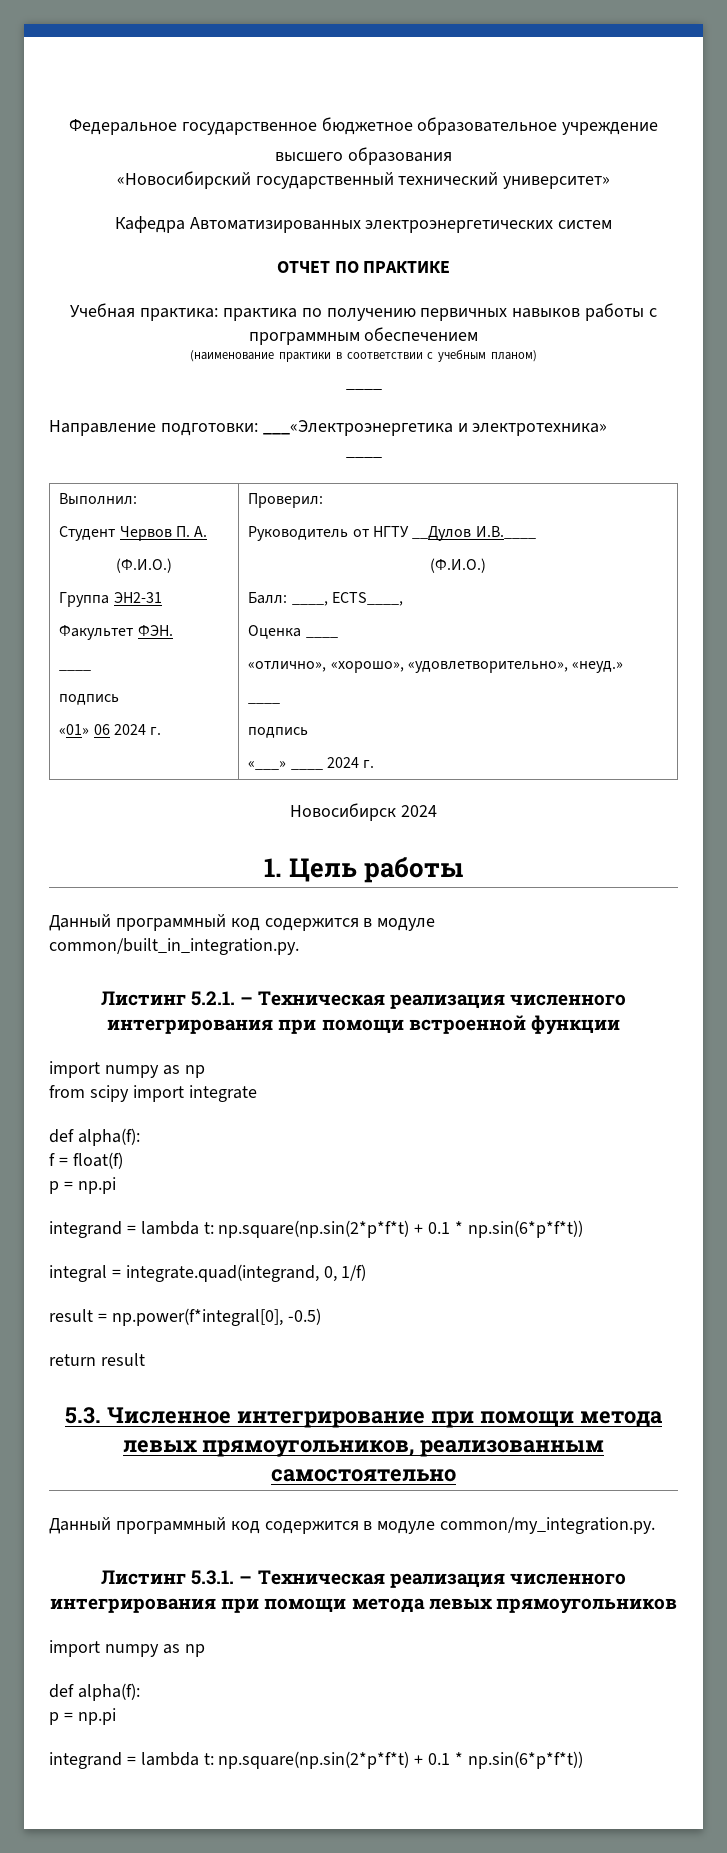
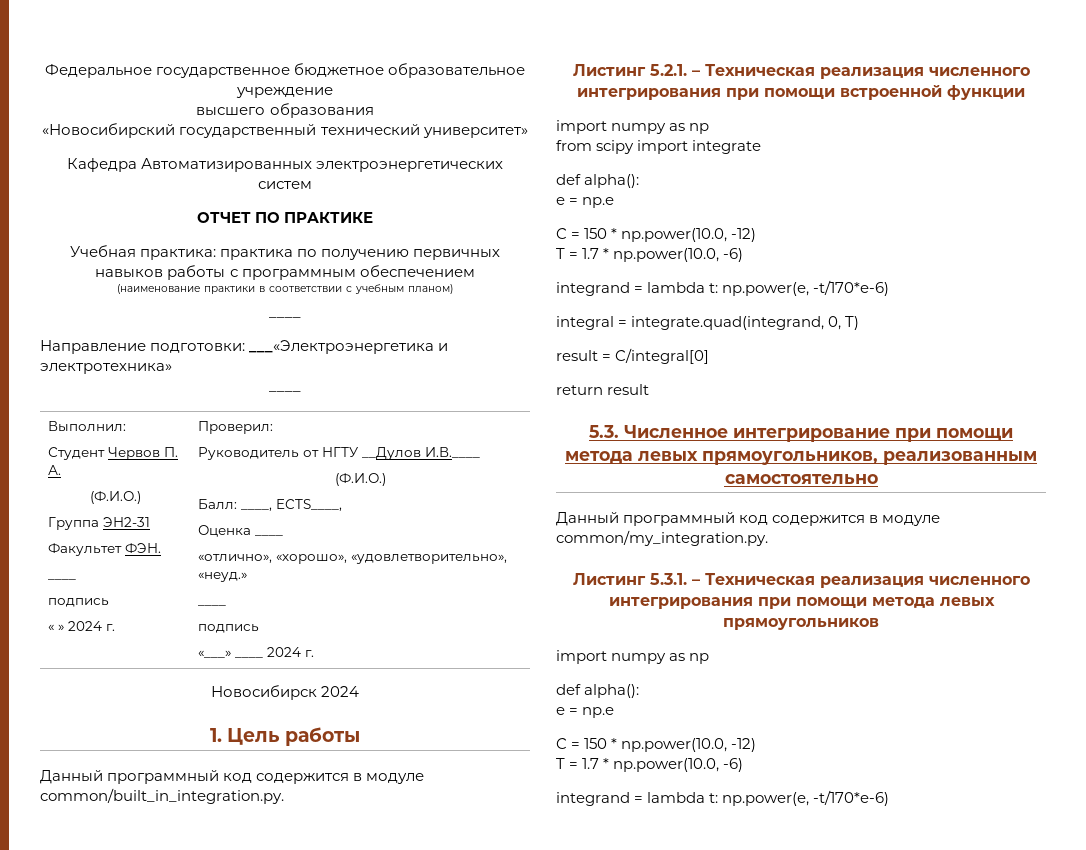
  Выполнил:
  Студент Червов П. А.
  (Ф.И.О.)
  Группа ЭН2-31
  Факультет ФЭН.
  ____
  подпись
- «01» 06 2024 г. | Проверил:
+ « » 2024 г. | Проверил:
  from scipy import integrate
- def alpha(f):
- f = float(f)
- p = np.pi
- integrand = lambda t: np.square(np.sin(2*p*f*t) + 0.1 * np.sin(6*p*f*t))
+ def alpha():
+ e = np.e
+ C = 150 * np.power(10.0, -12)
+ T = 1.7 * np.power(10.0, -6)
+ integrand = lambda t: np.power(e, -t/170*e-6)
- integral = integrate.quad(integrand, 0, 1/f)
+ integral = integrate.quad(integrand, 0, T)
- result = np.power(f*integral[0], -0.5)
+ result = C/integral[0]
  Листинг 5.3.1. – Техническая реализация численного интегрирования при помощи метода левых прямоугольников
  import numpy as np
- def alpha(f):
- p = np.pi
- integrand = lambda t: np.square(np.sin(2*p*f*t) + 0.1 * np.sin(6*p*f*t))
+ def alpha():
+ e = np.e
+ C = 150 * np.power(10.0, -12)
+ T = 1.7 * np.power(10.0, -6)
+ integrand = lambda t: np.power(e, -t/170*e-6)

